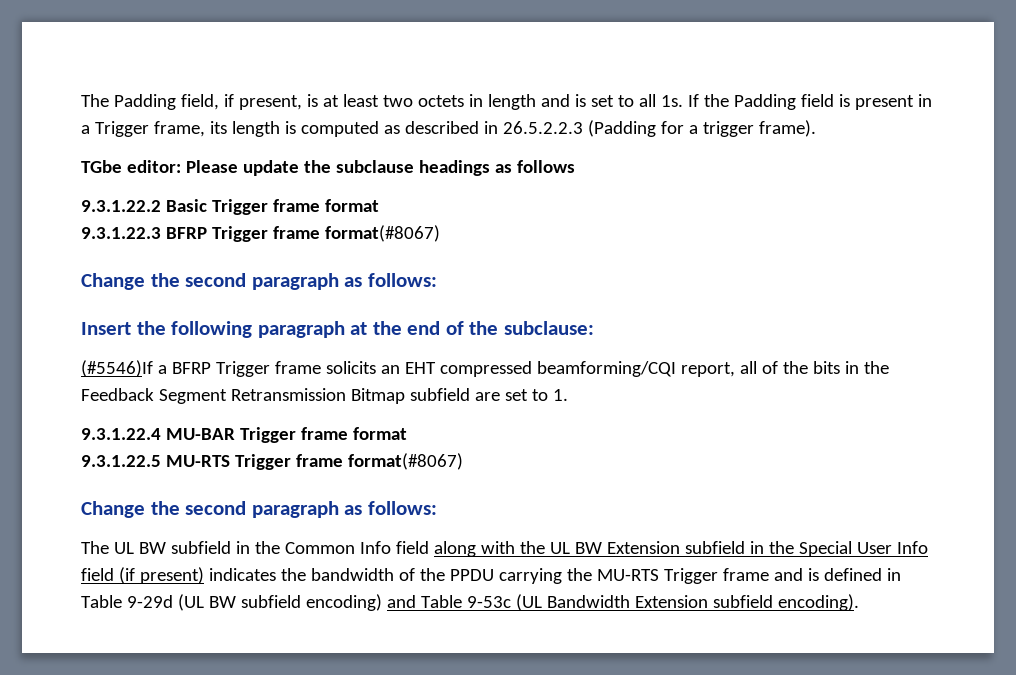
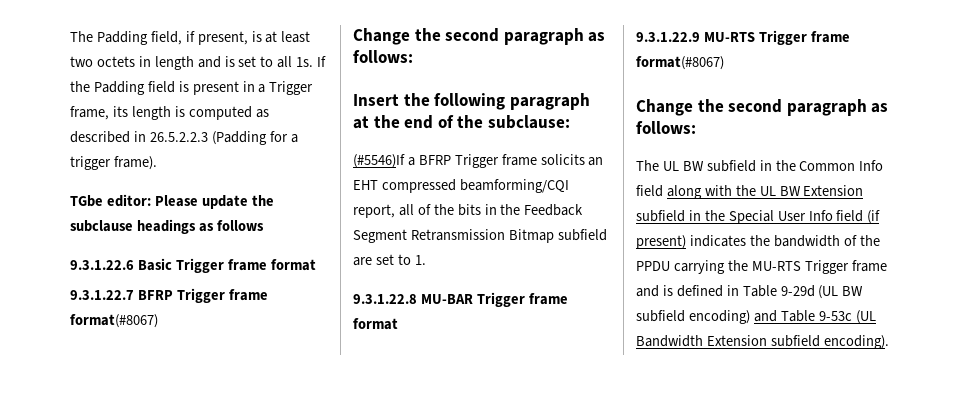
- 9.3.1.22.2 Basic Trigger frame format
+ 9.3.1.22.6 Basic Trigger frame format
- 9.3.1.22.3 BFRP Trigger frame format(#8067)
+ 9.3.1.22.7 BFRP Trigger frame format(#8067)
- 9.3.1.22.4 MU-BAR Trigger frame format
+ 9.3.1.22.8 MU-BAR Trigger frame format
- 9.3.1.22.5 MU-RTS Trigger frame format(#8067)
+ 9.3.1.22.9 MU-RTS Trigger frame format(#8067)

